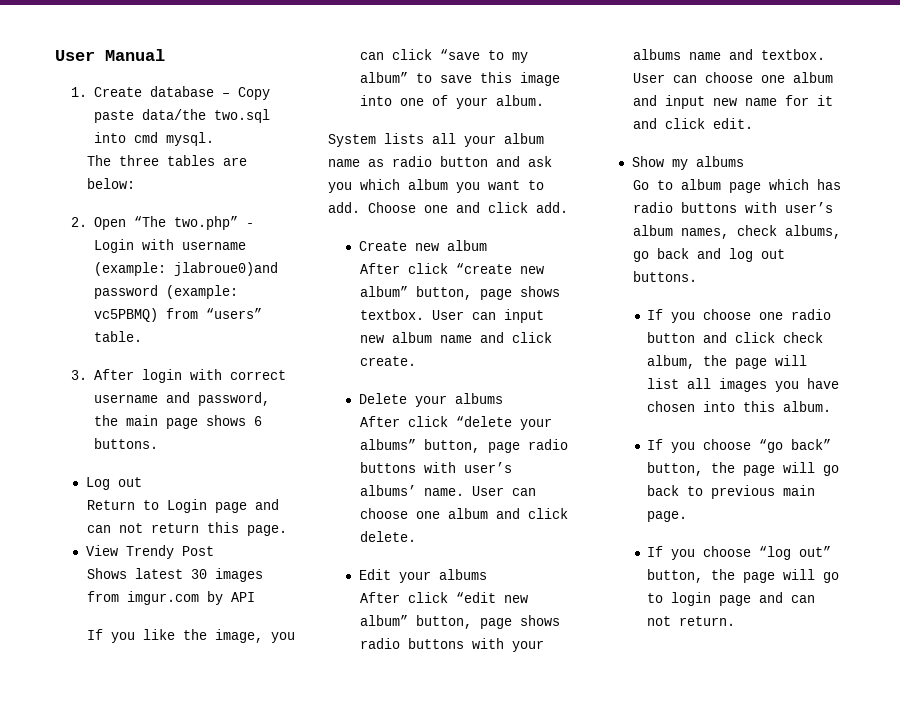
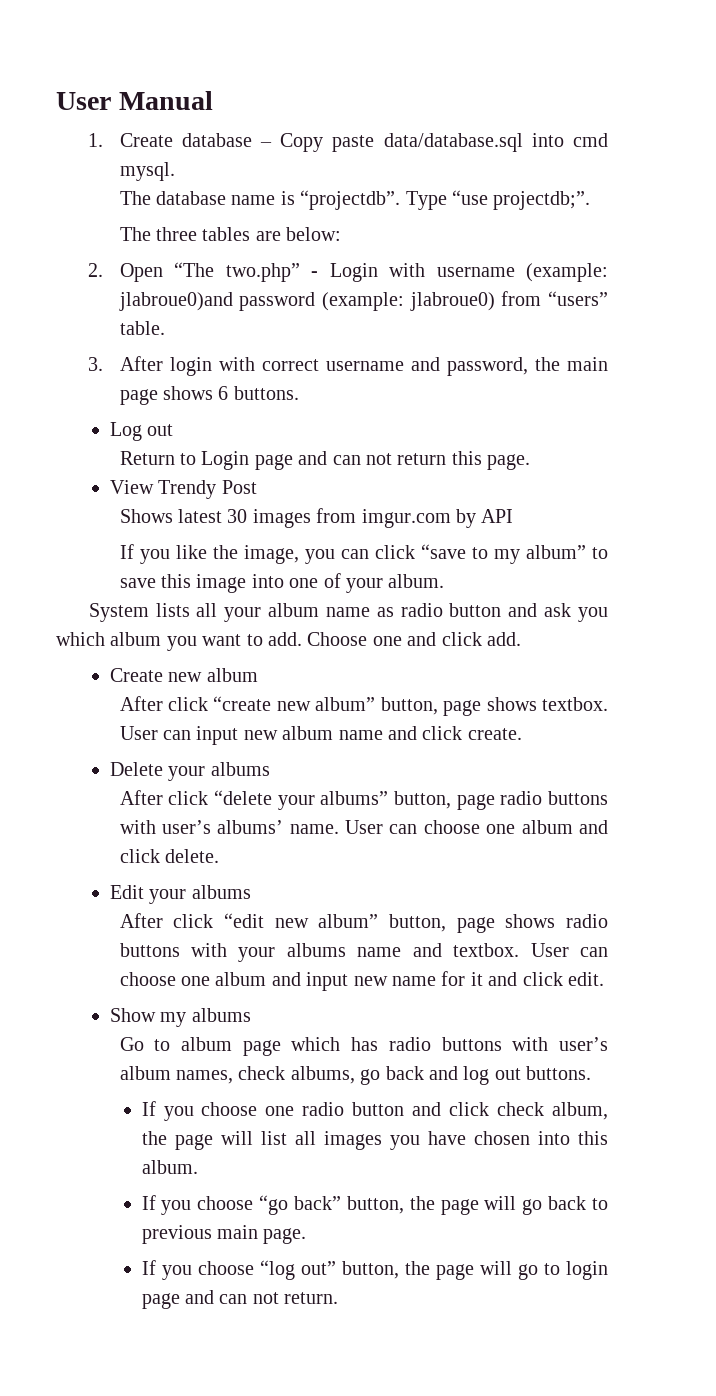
- 1. Create database – Copy paste data/the two.sql into cmd mysql.
+ 1. Create database – Copy paste data/database.sql into cmd mysql.
+ The database name is “projectdb”. Type “use projectdb;”.
- 2. Open “The two.php” - Login with username (example: jlabroue0)and password (example: vc5PBMQ) from “users” table.
+ 2. Open “The two.php” - Login with username (example: jlabroue0)and password (example: jlabroue0) from “users” table.

